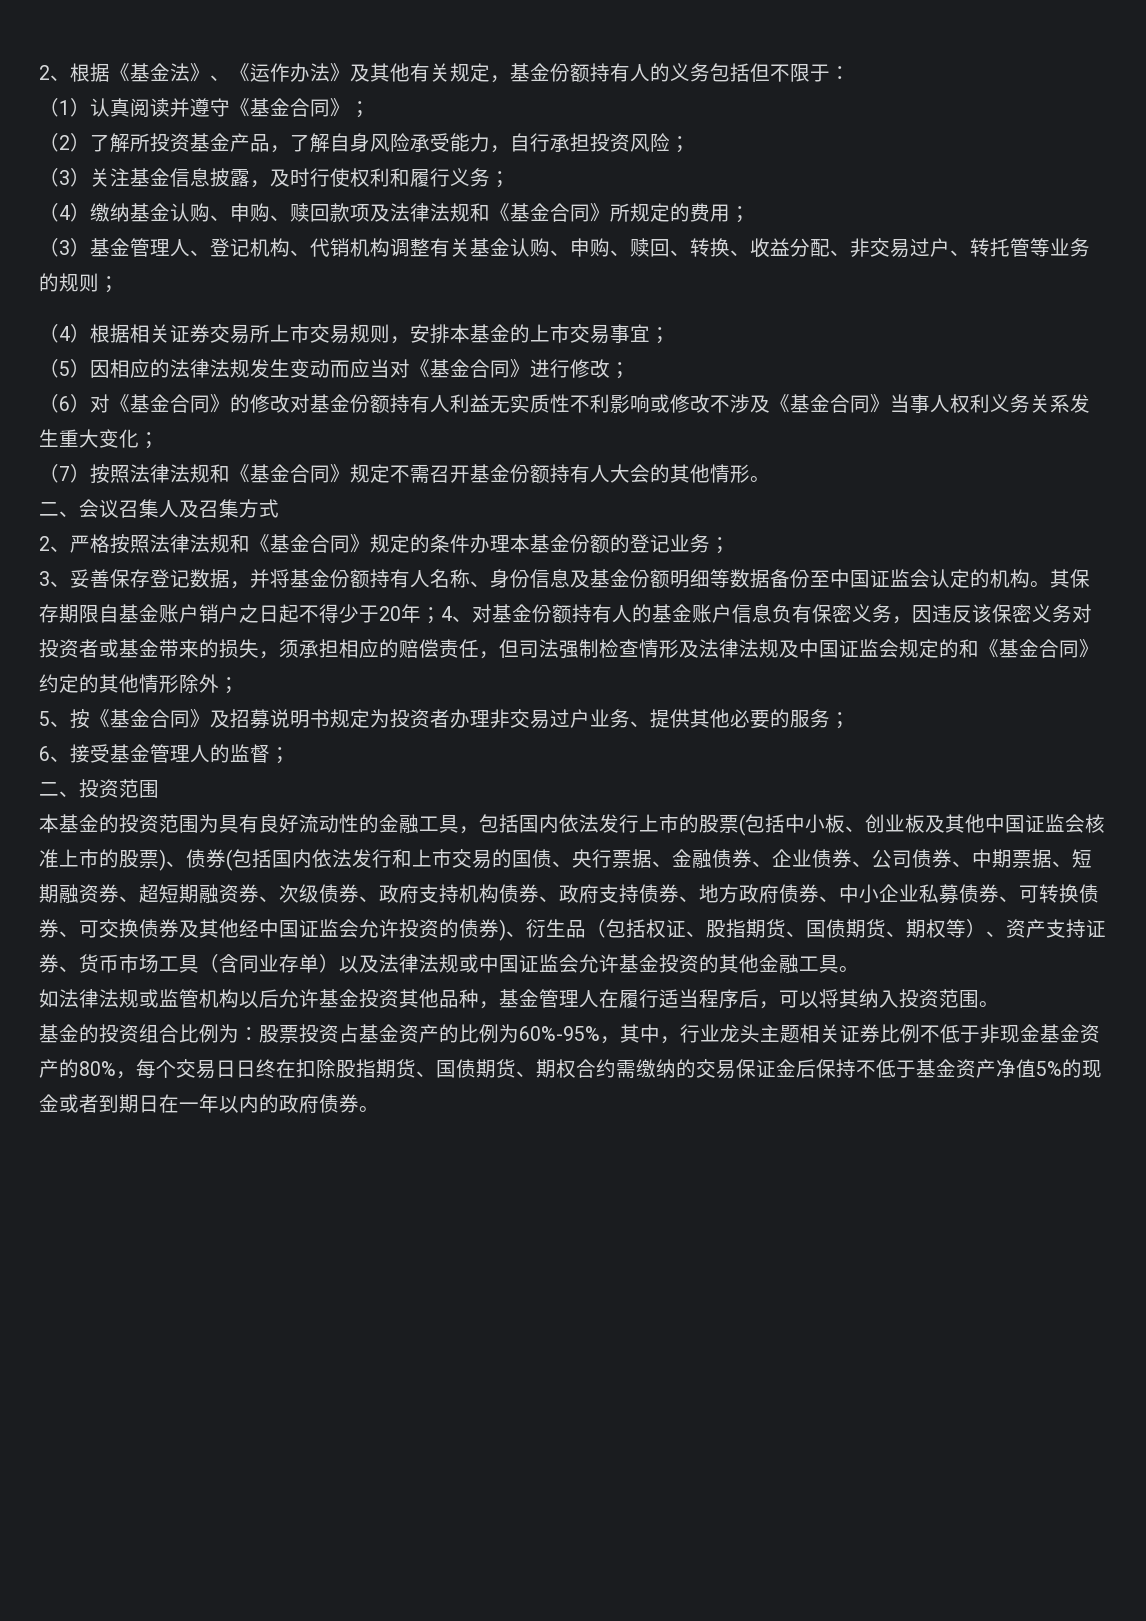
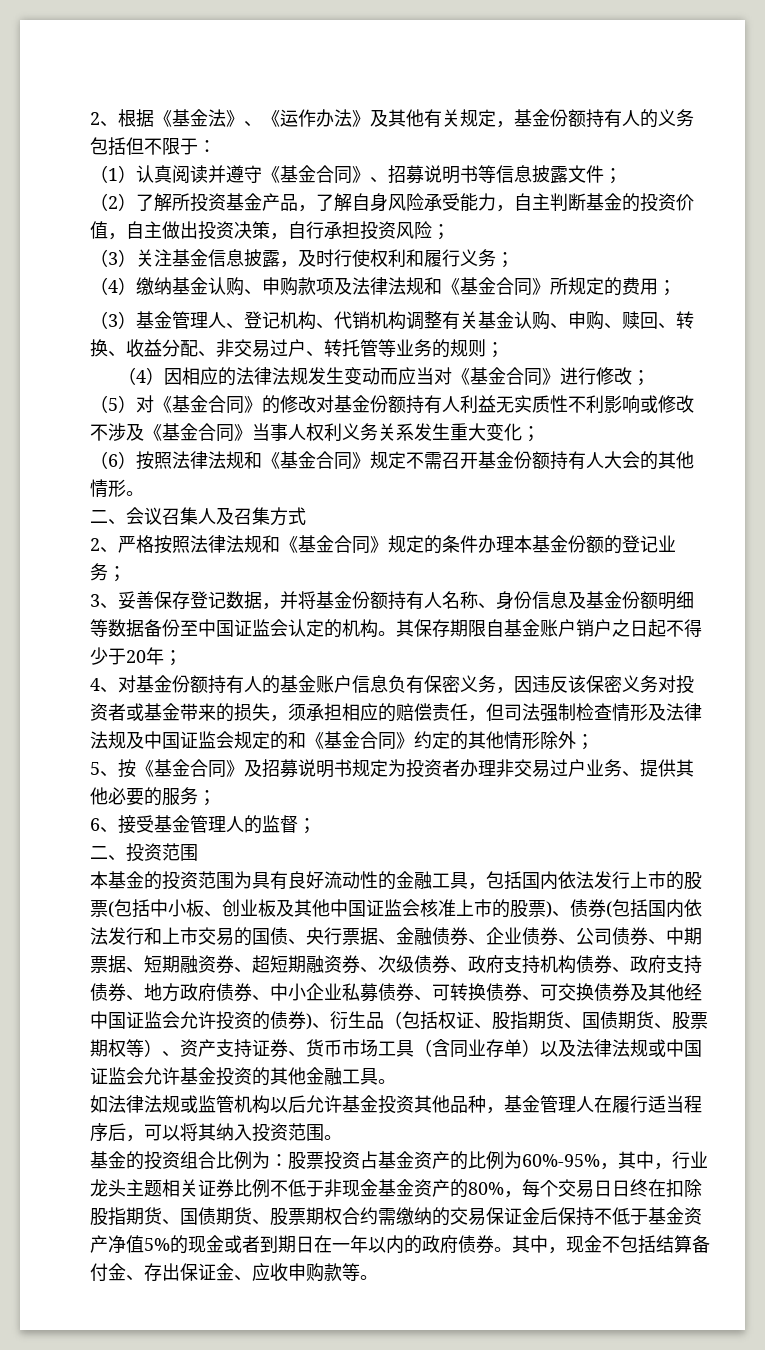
- （1）认真阅读并遵守《基金合同》；
+ （1）认真阅读并遵守《基金合同》、招募说明书等信息披露文件；
- （2）了解所投资基金产品，了解自身风险承受能力，自行承担投资风险；
+ （2）了解所投资基金产品，了解自身风险承受能力，自主判断基金的投资价值，自主做出投资决策，自行承担投资风险；
- （4）缴纳基金认购、申购、赎回款项及法律法规和《基金合同》所规定的费用；
+ （4）缴纳基金认购、申购款项及法律法规和《基金合同》所规定的费用；
- （4）根据相关证券交易所上市交易规则，安排本基金的上市交易事宜；
- （5）因相应的法律法规发生变动而应当对《基金合同》进行修改；
+ （4）因相应的法律法规发生变动而应当对《基金合同》进行修改；
- （6）对《基金合同》的修改对基金份额持有人利益无实质性不利影响或修改不涉及《基金合同》当事人权利义务关系发生重大变化；
+ （5）对《基金合同》的修改对基金份额持有人利益无实质性不利影响或修改不涉及《基金合同》当事人权利义务关系发生重大变化；
- （7）按照法律法规和《基金合同》规定不需召开基金份额持有人大会的其他情形。
+ （6）按照法律法规和《基金合同》规定不需召开基金份额持有人大会的其他情形。
- 其保存期限自基金账户销户之日起不得少于20年；4、对基金份额持有人的基金账户信息负有保密义务，因违反该保密义务对投资者或基金带来的损失，须承担相应的赔偿责任，但司法强制检查情形及法律法规及中国证监会规定的和《基金合同》约定的其他情形除外；
+ 其保存期限自基金账户销户之日起不得少于20年；
+ 4、对基金份额持有人的基金账户信息负有保密义务，因违反该保密义务对投资者或基金带来的损失，须承担相应的赔偿责任，但司法强制检查情形及法律法规及中国证监会规定的和《基金合同》约定的其他情形除外；
- 本基金的投资范围为具有良好流动性的金融工具，包括国内依法发行上市的股票(包括中小板、创业板及其他中国证监会核准上市的股票)、债券(包括国内依法发行和上市交易的国债、央行票据、金融债券、企业债券、公司债券、中期票据、短期融资券、超短期融资券、次级债券、政府支持机构债券、政府支持债券、地方政府债券、中小企业私募债券、可转换债券、可交换债券及其他经中国证监会允许投资的债券)、衍生品（包括权证、股指期货、国债期货、期权等）、资产支持证券、货币市场工具（含同业存单）以及法律法规或中国证监会允许基金投资的其他金融工具。
+ 本基金的投资范围为具有良好流动性的金融工具，包括国内依法发行上市的股票(包括中小板、创业板及其他中国证监会核准上市的股票)、债券(包括国内依法发行和上市交易的国债、央行票据、金融债券、企业债券、公司债券、中期票据、短期融资券、超短期融资券、次级债券、政府支持机构债券、政府支持债券、地方政府债券、中小企业私募债券、可转换债券、可交换债券及其他经中国证监会允许投资的债券)、衍生品（包括权证、股指期货、国债期货、股票期权等）、资产支持证券、货币市场工具（含同业存单）以及法律法规或中国证监会允许基金投资的其他金融工具。
- 股票投资占基金资产的比例为60%-95%，其中，行业龙头主题相关证券比例不低于非现金基金资产的80%，每个交易日日终在扣除股指期货、国债期货、期权合约需缴纳的交易保证金后保持不低于基金资产净值5%的现金或者到期日在一年以内的政府债券。
+ 股票投资占基金资产的比例为60%-95%，其中，行业龙头主题相关证券比例不低于非现金基金资产的80%，每个交易日日终在扣除股指期货、国债期货、股票期权合约需缴纳的交易保证金后保持不低于基金资产净值5%的现金或者到期日在一年以内的政府债券。
+ 其中，现金不包括结算备付金、存出保证金、应收申购款等。

